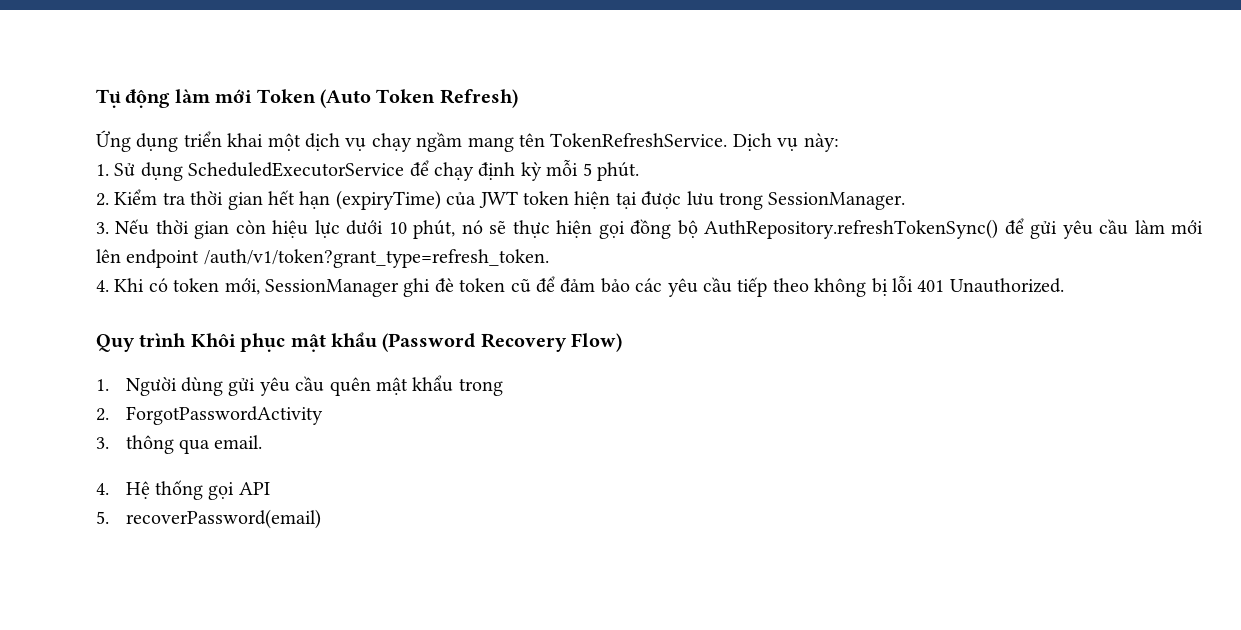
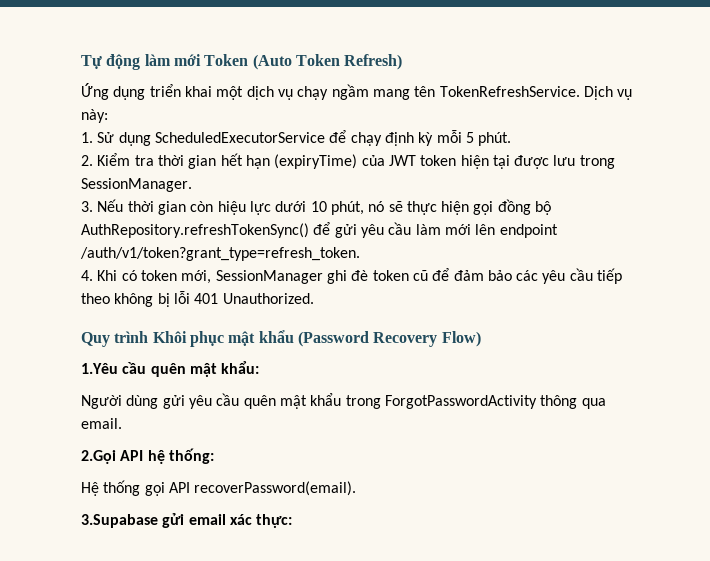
- 1. Người dùng gửi yêu cầu quên mật khẩu trong
- 2. ForgotPasswordActivity
- 3. thông qua email.
+ 1.Yêu cầu quên mật khẩu:
+ Người dùng gửi yêu cầu quên mật khẩu trong ForgotPasswordActivity thông qua email.
- 4. Hệ thống gọi API
- 5. recoverPassword(email)
+ 2.Gọi API hệ thống:
+ Hệ thống gọi API recoverPassword(email).
+ 3.Supabase gửi email xác thực:

